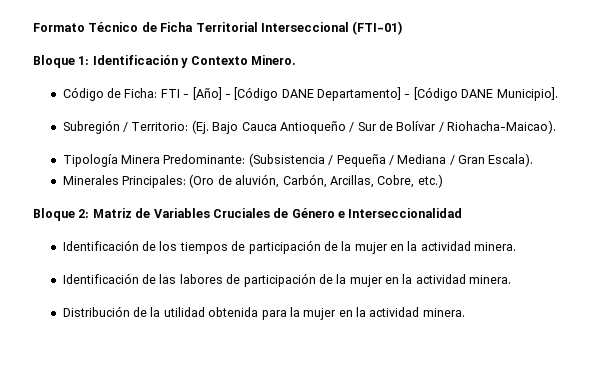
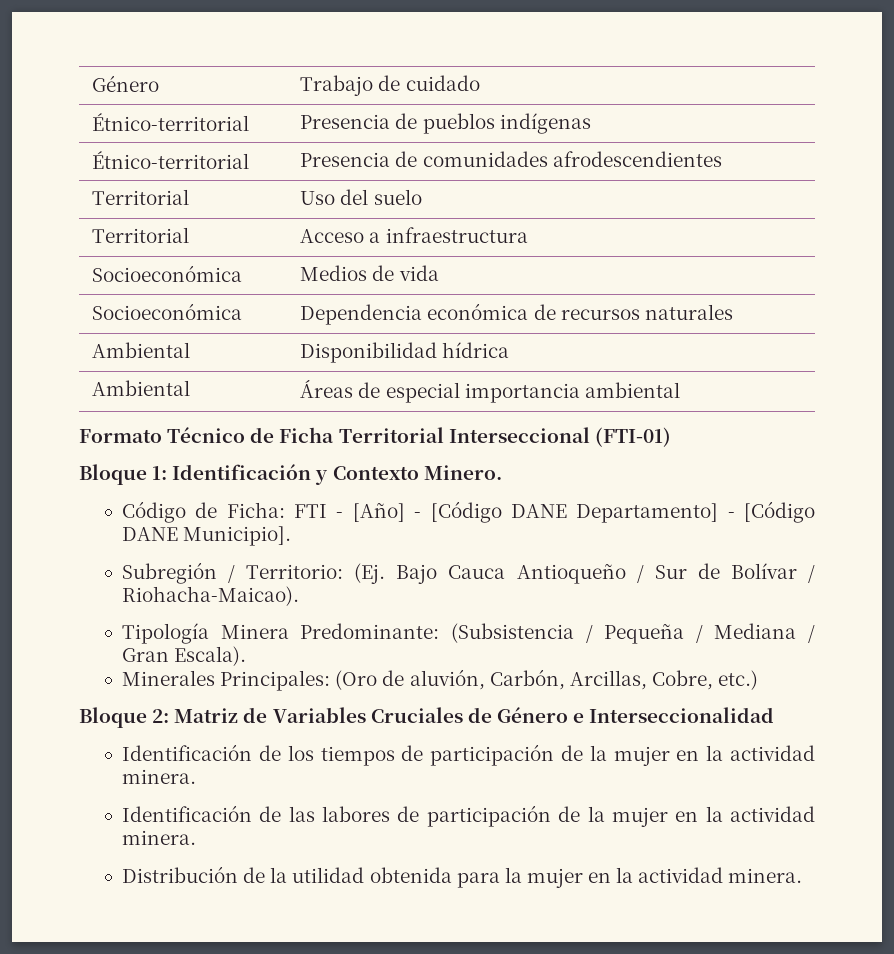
+ Género | Trabajo de cuidado
+ Étnico-territorial | Presencia de pueblos indígenas
+ Étnico-territorial | Presencia de comunidades afrodescendientes
+ Territorial | Uso del suelo
+ Territorial | Acceso a infraestructura
+ Socioeconómica | Medios de vida
+ Socioeconómica | Dependencia económica de recursos naturales
+ Ambiental | Disponibilidad hídrica
+ Ambiental | Áreas de especial importancia ambiental

